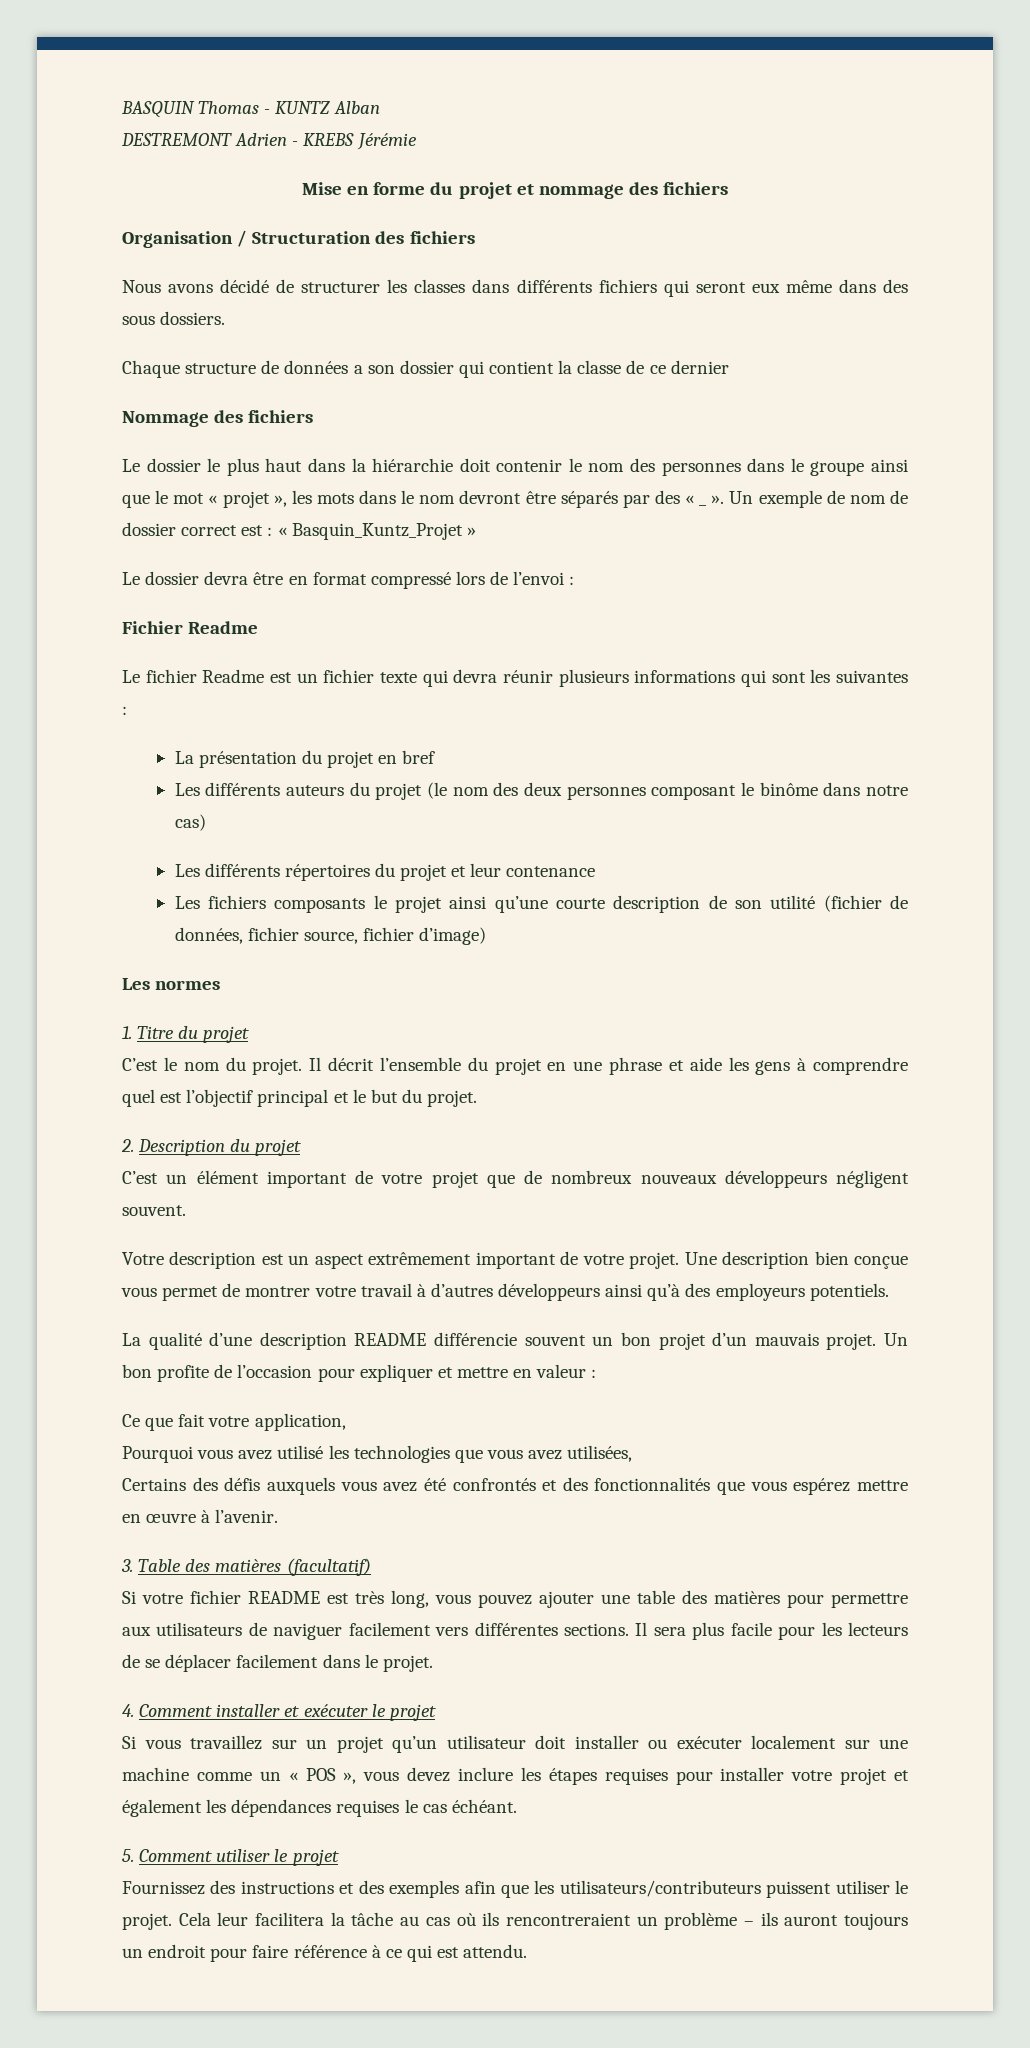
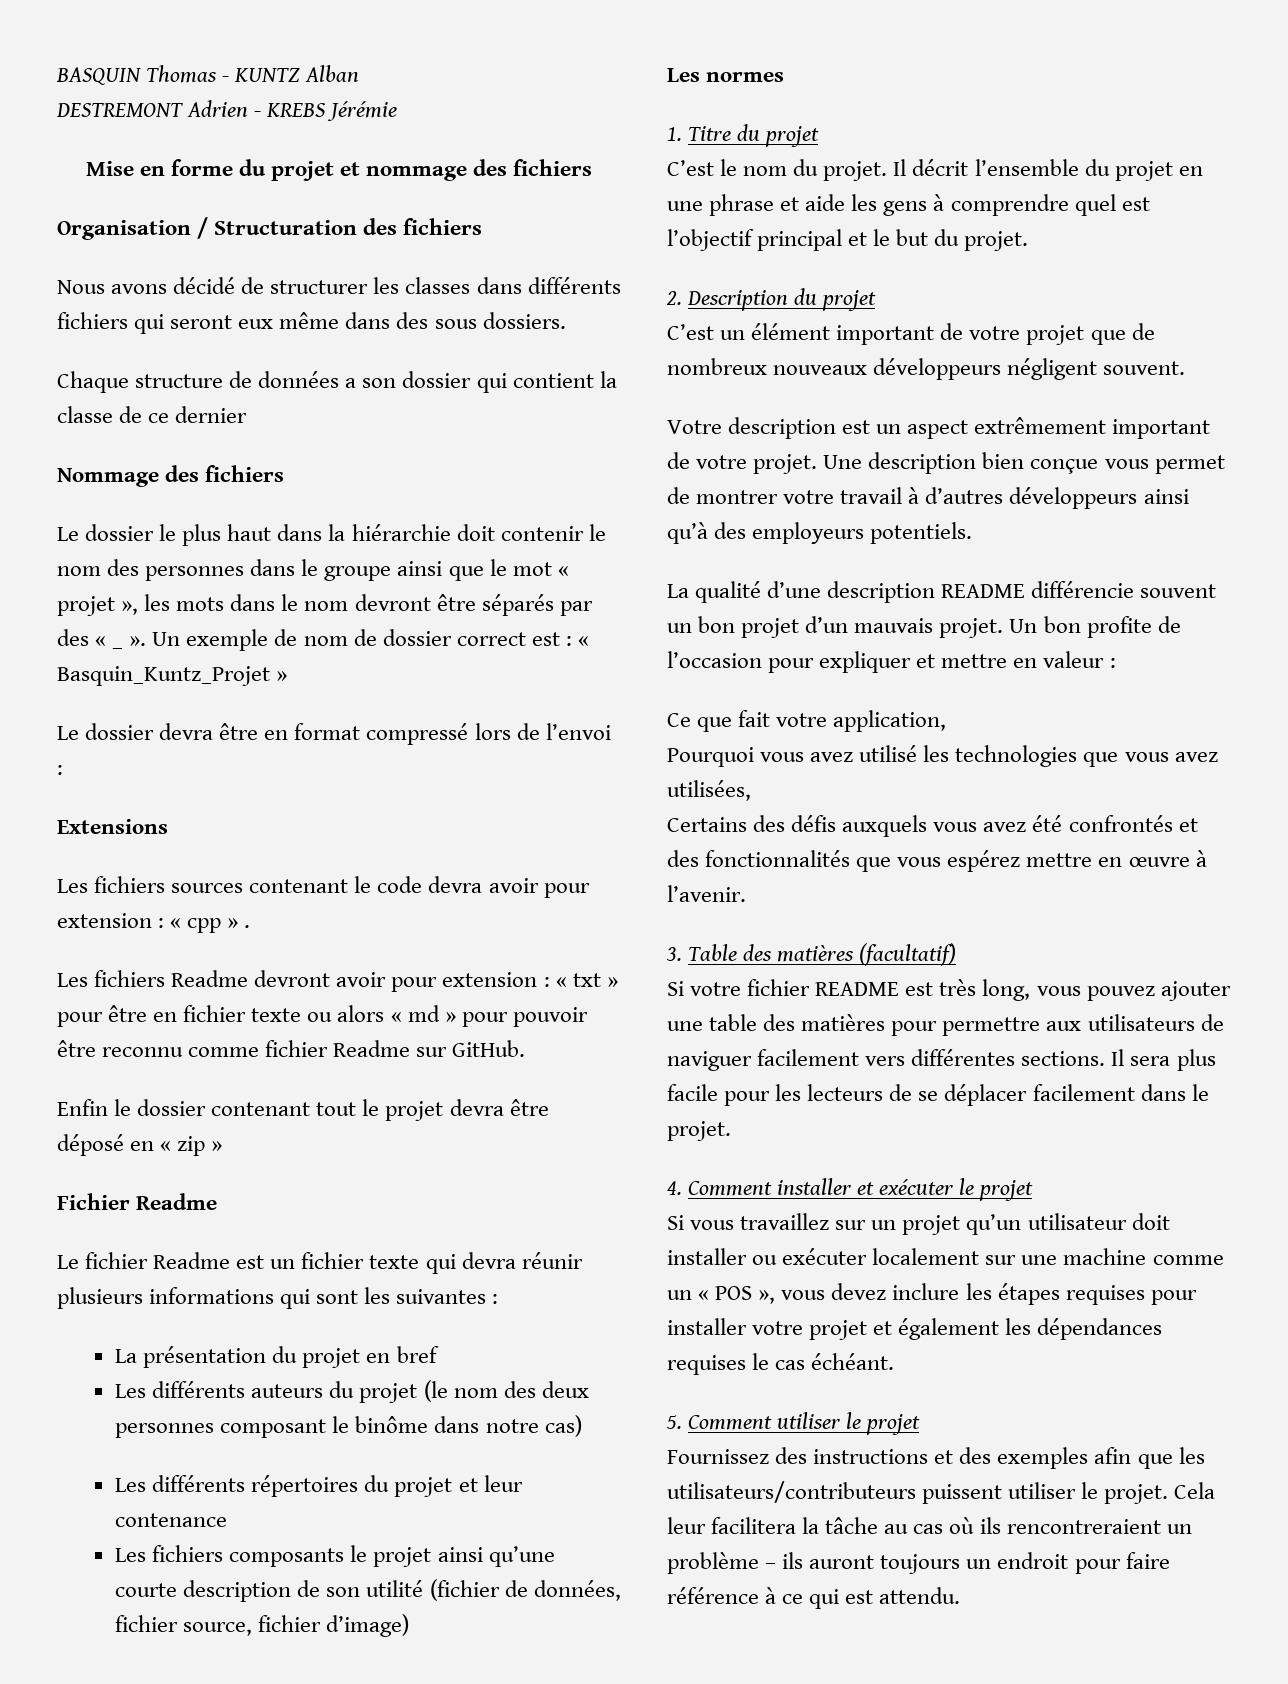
+ Extensions
+ Les fichiers sources contenant le code devra avoir pour extension : « cpp » .
+ Les fichiers Readme devront avoir pour extension : « txt » pour être en fichier texte ou alors « md » pour pouvoir être reconnu comme fichier Readme sur GitHub.
+ Enfin le dossier contenant tout le projet devra être déposé en « zip »

